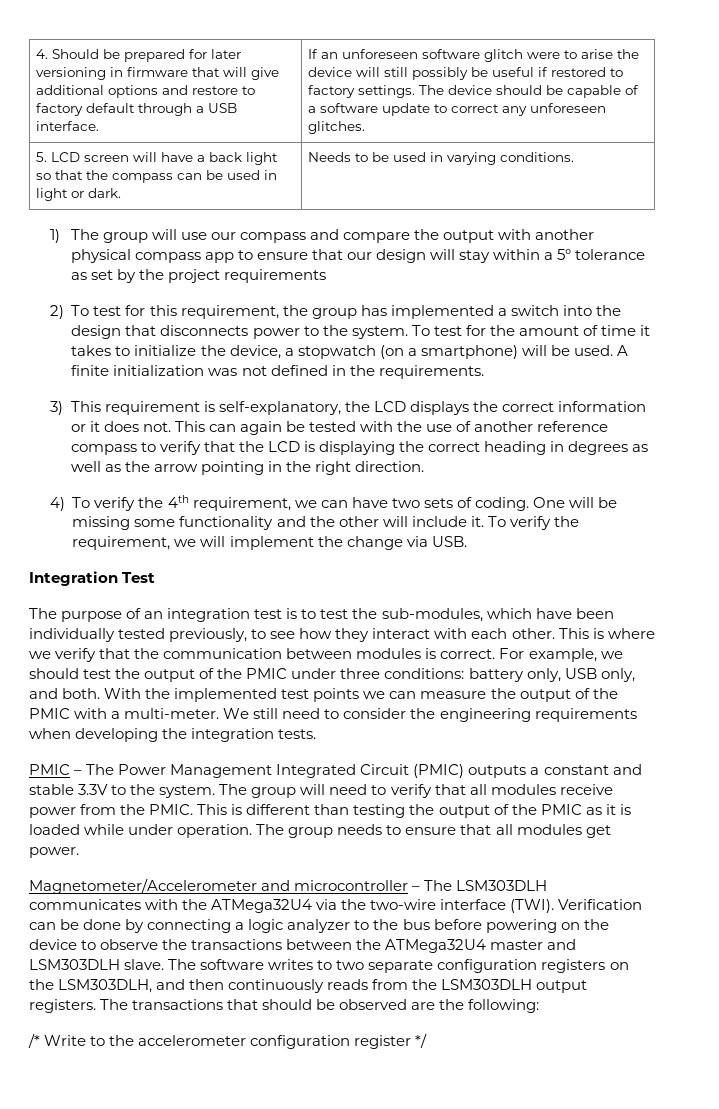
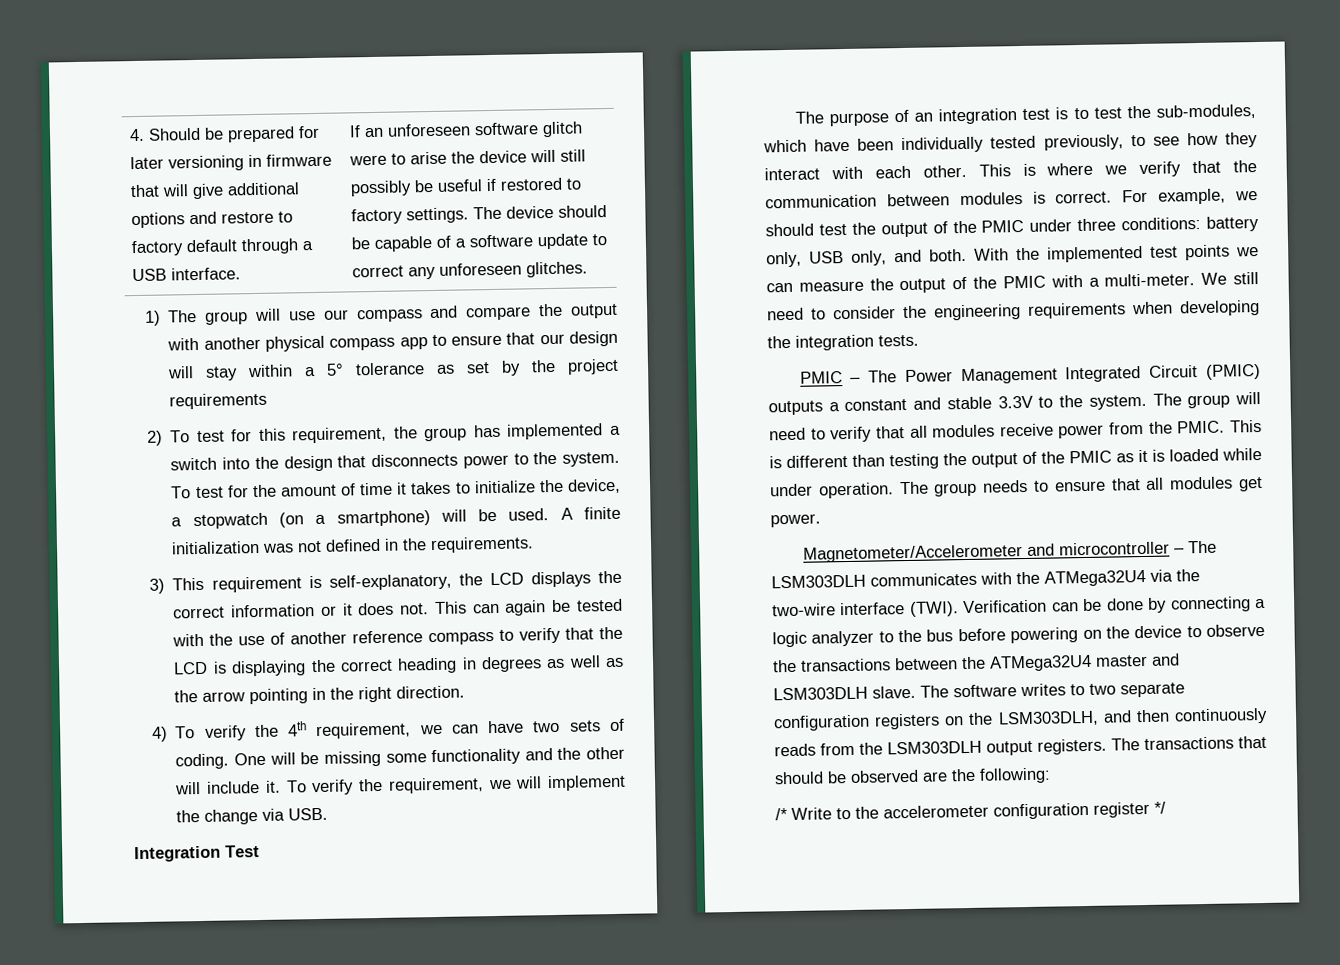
- 5. LCD screen will have a back light so that the compass can be used in light or dark. | Needs to be used in varying conditions.

